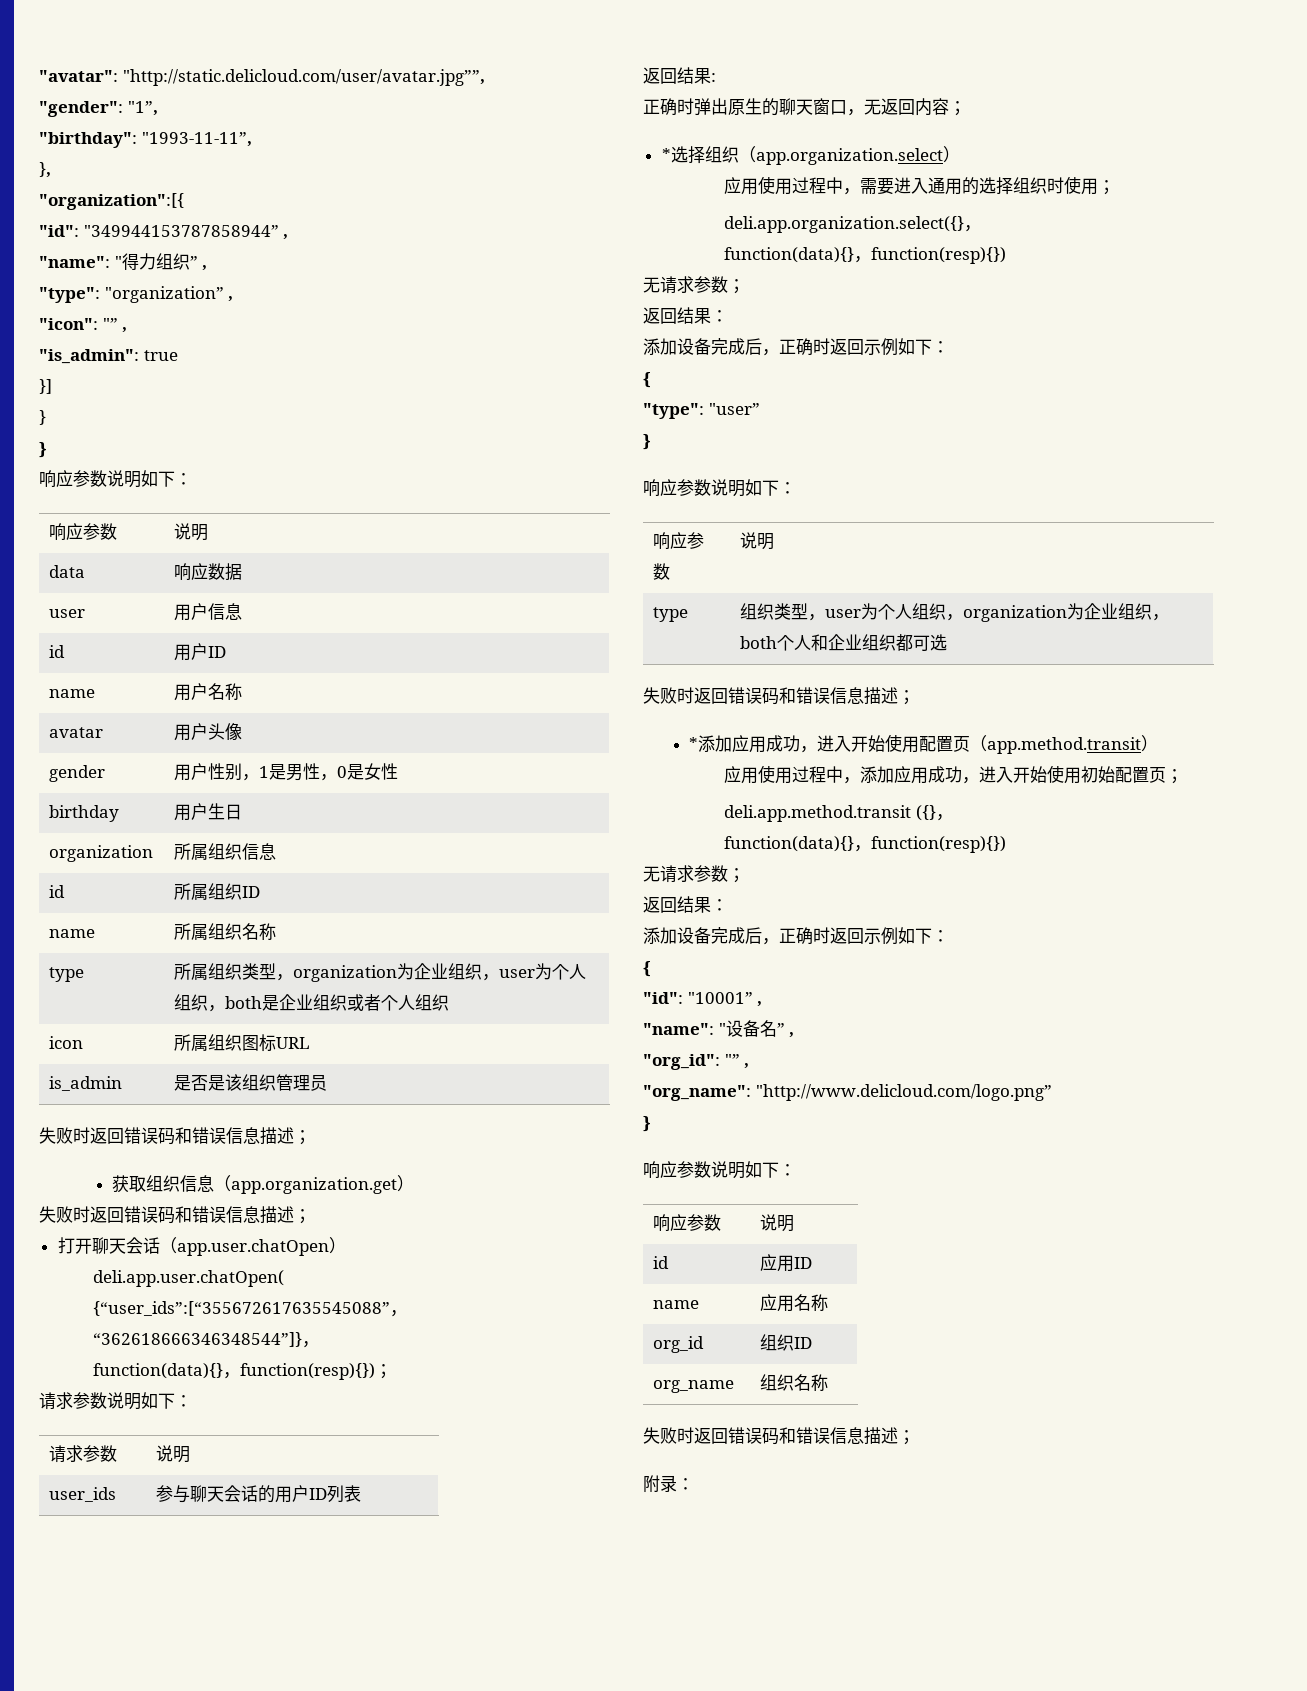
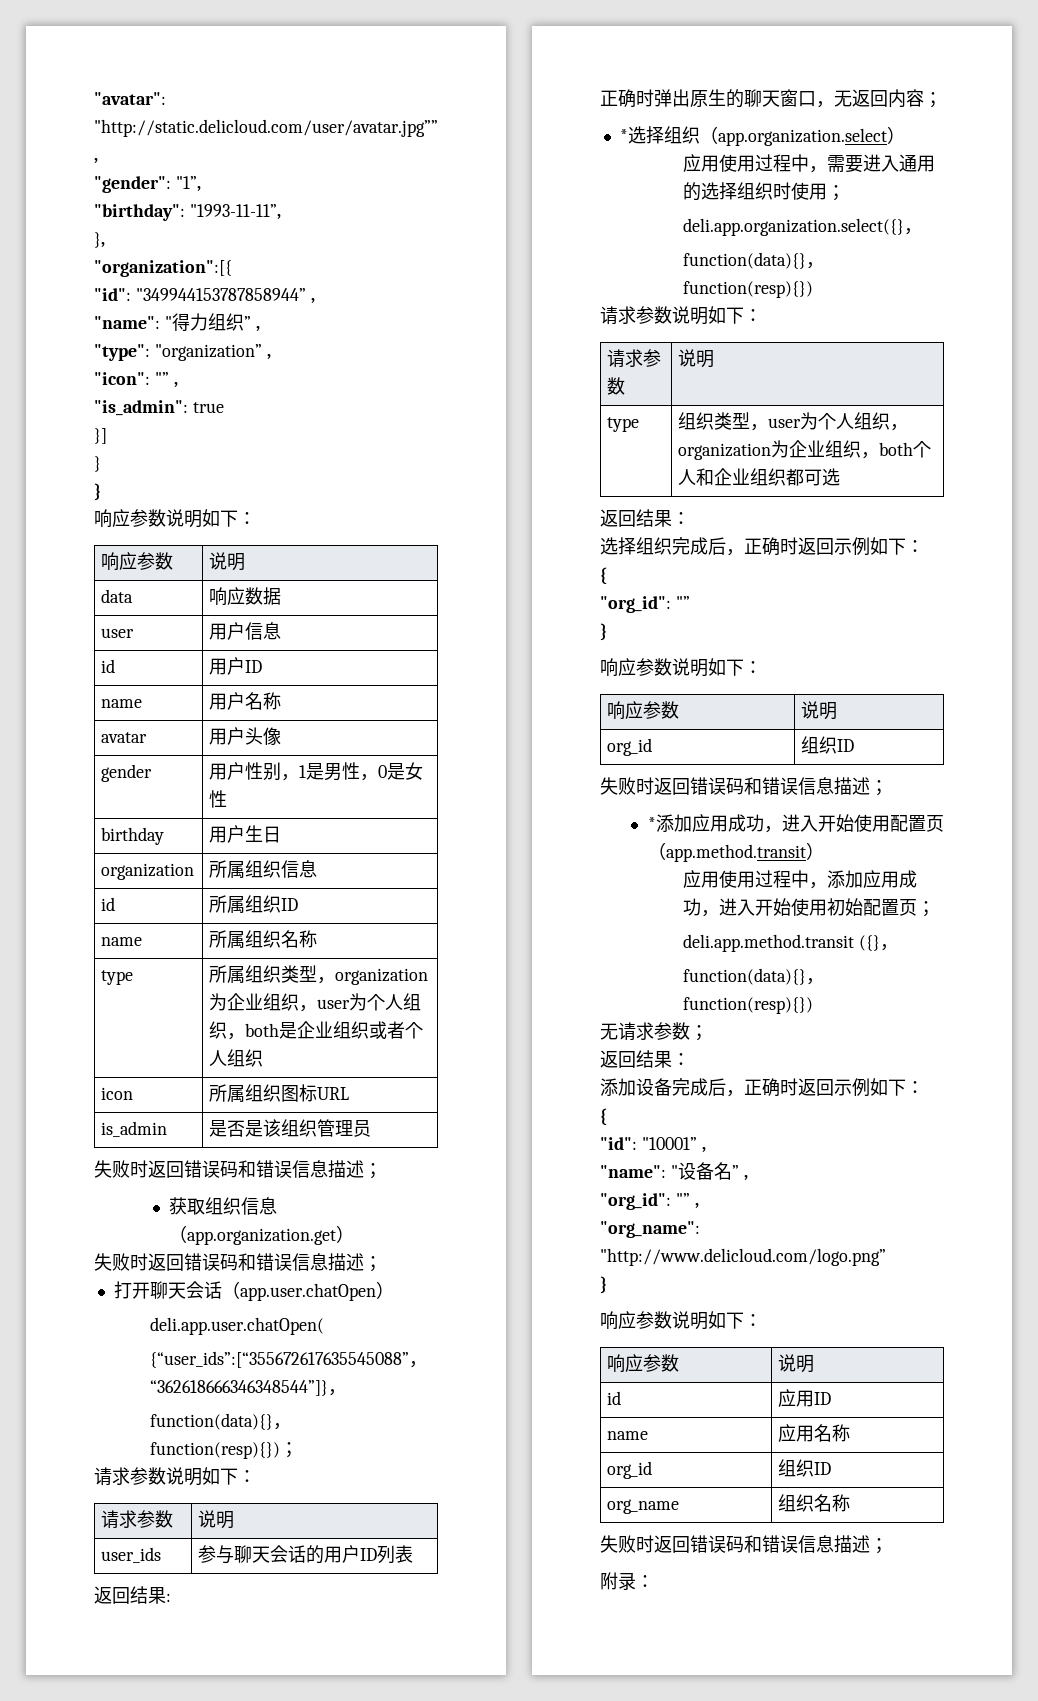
  deli.app.organization.select({}，
  function(data){}，function(resp){})
- 无请求参数；
- 返回结果：
- 添加设备完成后，正确时返回示例如下：
- {
- "type": "user”
- }
- 响应参数说明如下：
- 响应参数 | 说明
+ 请求参数说明如下：
+ 请求参数 | 说明
  type | 组织类型，user为个人组织，organization为企业组织，both个人和企业组织都可选
+ 返回结果：
+ 选择组织完成后，正确时返回示例如下：
+ {
+ "org_id": "”
+ }
+ 响应参数说明如下：
+ 响应参数 | 说明
+ org_id | 组织ID

